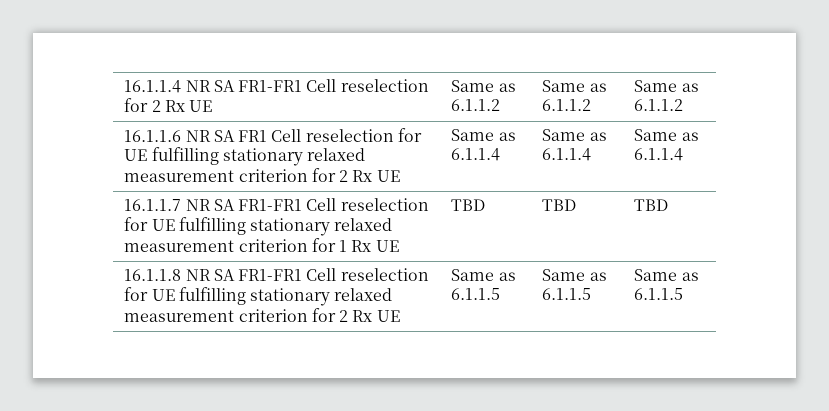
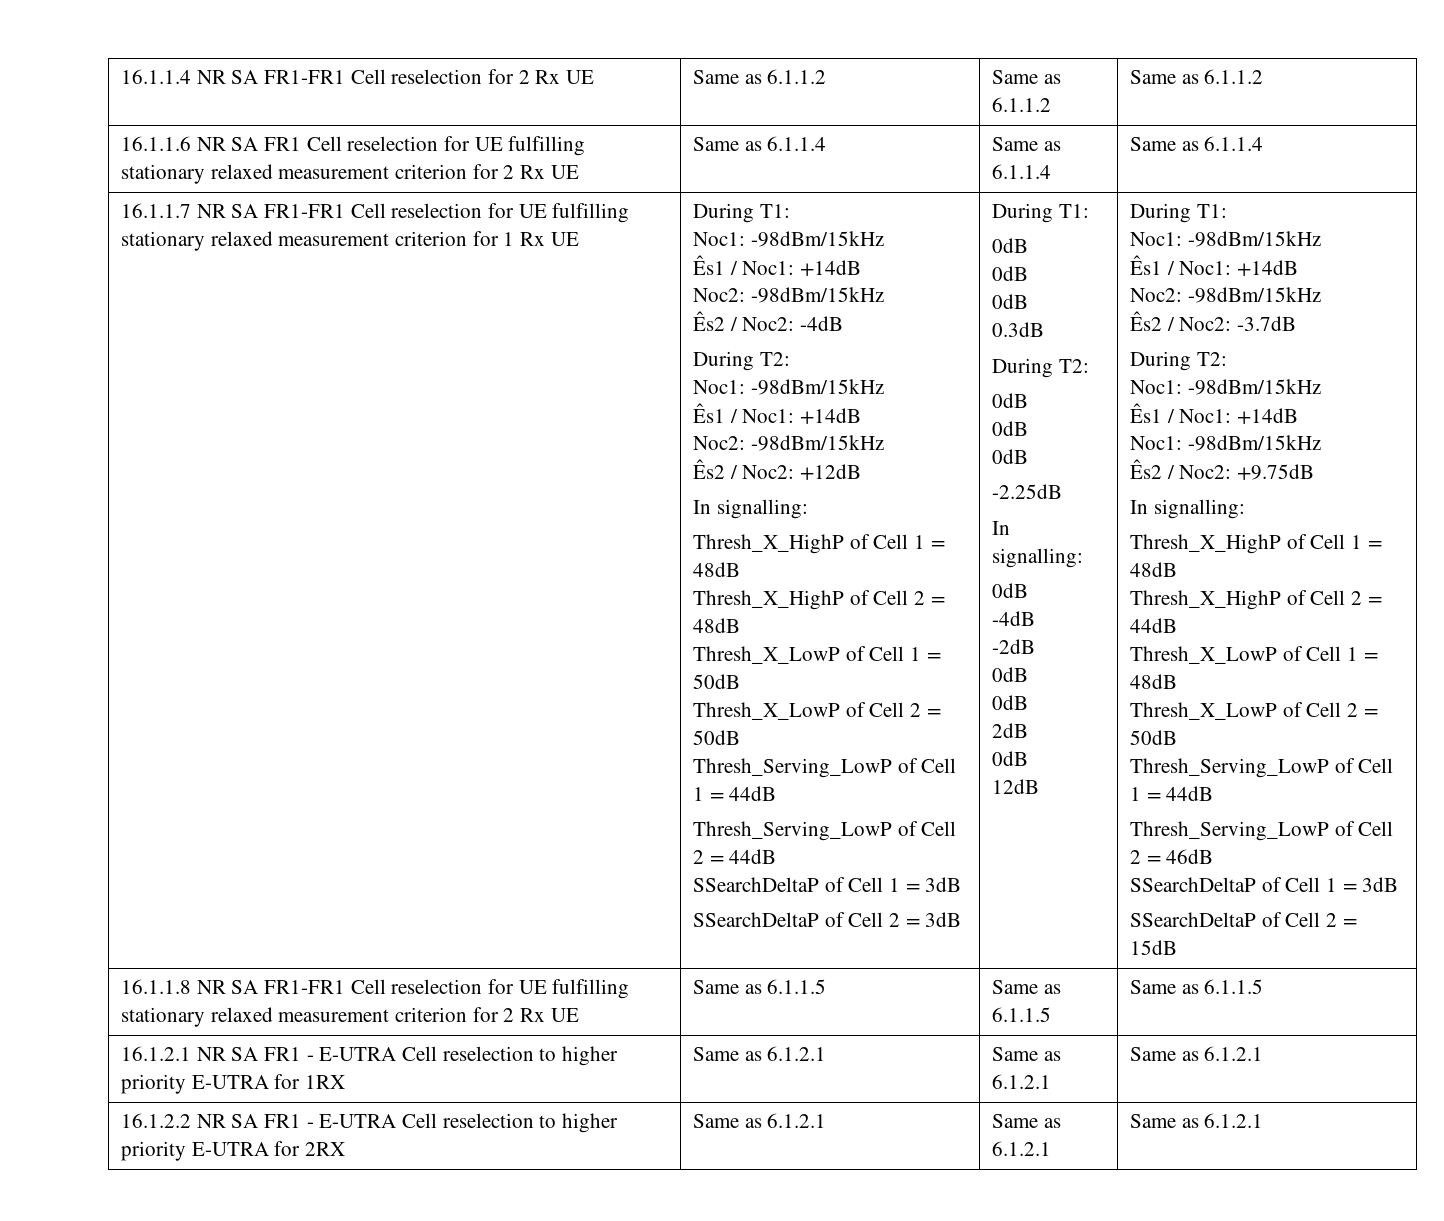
- 16.1.1.7 NR SA FR1-FR1 Cell reselection for UE fulfilling stationary relaxed measurement criterion for 1 Rx UE | TBD | TBD | TBD
+ 16.1.1.7 NR SA FR1-FR1 Cell reselection for UE fulfilling stationary relaxed measurement criterion for 1 Rx UE | During T1:
+ Noc1: -98dBm/15kHz
+ Ês1 / Noc1: +14dB
+ Noc2: -98dBm/15kHz
+ Ês2 / Noc2: -4dB
+ During T2:
+ Noc1: -98dBm/15kHz
+ Ês1 / Noc1: +14dB
+ Noc2: -98dBm/15kHz
+ Ês2 / Noc2: +12dB
+ In signalling:
+ Thresh_X_HighP of Cell 1 = 48dB
+ Thresh_X_HighP of Cell 2 = 48dB
+ Thresh_X_LowP of Cell 1 = 50dB
+ Thresh_X_LowP of Cell 2 = 50dB
+ Thresh_Serving_LowP of Cell 1 = 44dB
+ Thresh_Serving_LowP of Cell 2 = 44dB
+ SSearchDeltaP of Cell 1 = 3dB
+ SSearchDeltaP of Cell 2 = 3dB | During T1:
+ 0dB
+ 0dB
+ 0dB
+ 0.3dB
+ During T2:
+ 0dB
+ 0dB
+ 0dB
+ -2.25dB
+ In signalling:
+ 0dB
+ -4dB
+ -2dB
+ 0dB
+ 0dB
+ 2dB
+ 0dB
+ 12dB | During T1:
+ Noc1: -98dBm/15kHz
+ Ês1 / Noc1: +14dB
+ Noc2: -98dBm/15kHz
+ Ês2 / Noc2: -3.7dB
+ During T2:
+ Noc1: -98dBm/15kHz
+ Ês1 / Noc1: +14dB
+ Noc1: -98dBm/15kHz
+ Ês2 / Noc2: +9.75dB
+ In signalling:
+ Thresh_X_HighP of Cell 1 = 48dB
+ Thresh_X_HighP of Cell 2 = 44dB
+ Thresh_X_LowP of Cell 1 = 48dB
+ Thresh_X_LowP of Cell 2 = 50dB
+ Thresh_Serving_LowP of Cell 1 = 44dB
+ Thresh_Serving_LowP of Cell 2 = 46dB
+ SSearchDeltaP of Cell 1 = 3dB
+ SSearchDeltaP of Cell 2 = 15dB
+ 16.1.2.1 NR SA FR1 - E-UTRA Cell reselection to higher priority E-UTRA for 1RX | Same as 6.1.2.1 | Same as 6.1.2.1 | Same as 6.1.2.1
+ 16.1.2.2 NR SA FR1 - E-UTRA Cell reselection to higher priority E-UTRA for 2RX | Same as 6.1.2.1 | Same as 6.1.2.1 | Same as 6.1.2.1

